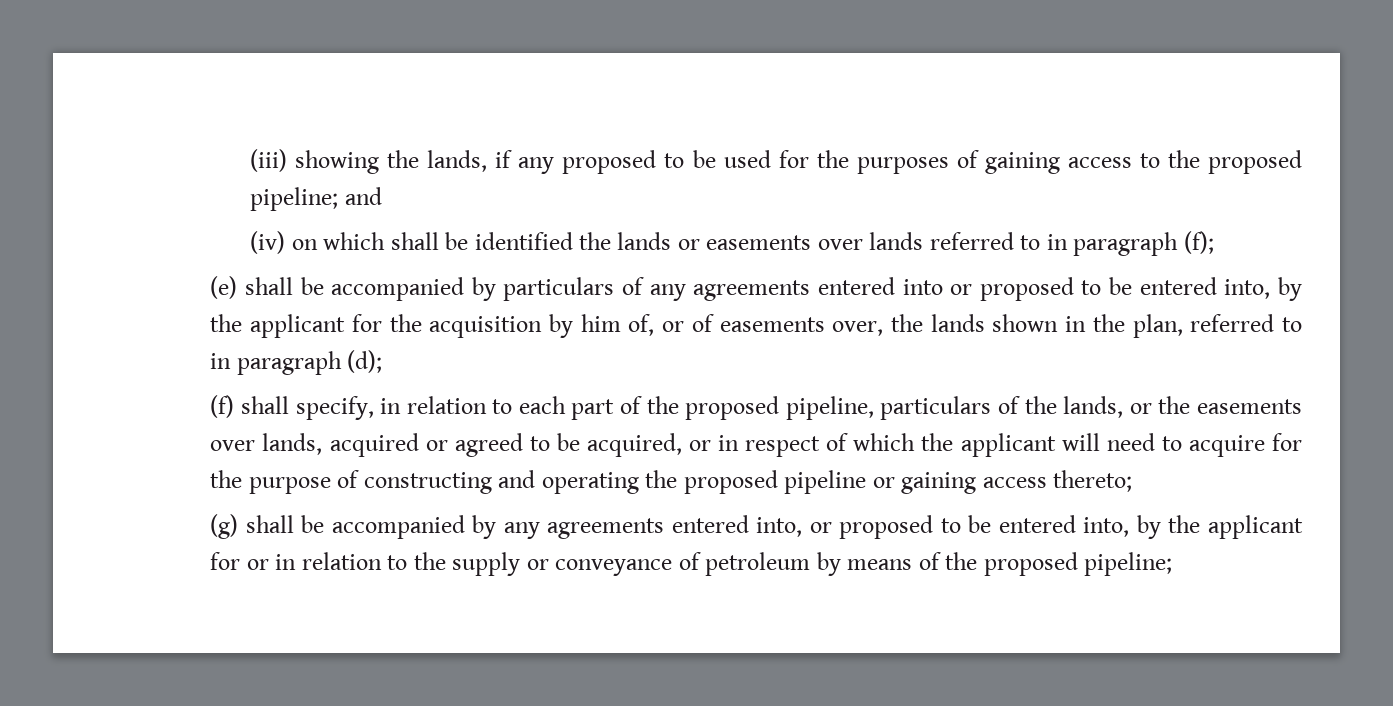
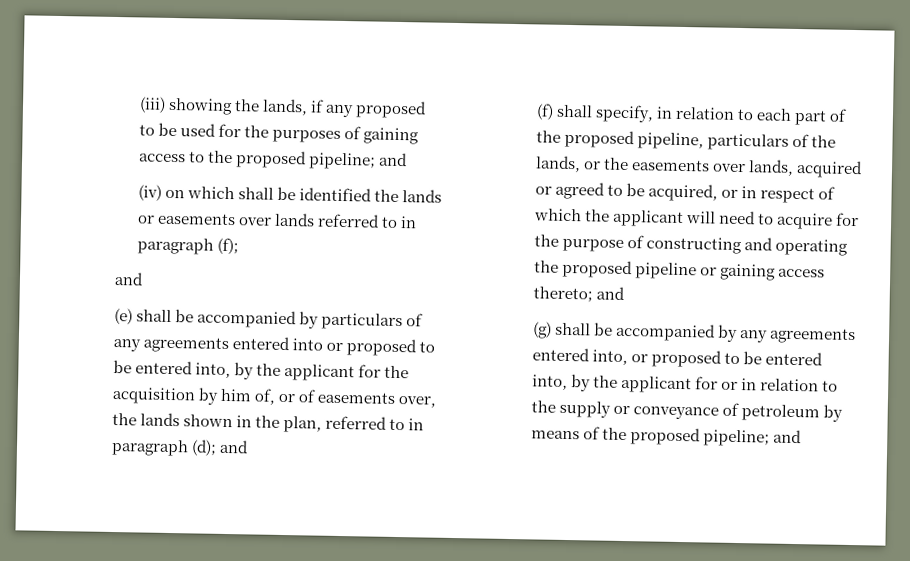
  (iv) on which shall be identified the lands or easements over lands referred to in paragraph (f);
+ and
- (e) shall be accompanied by particulars of any agreements entered into or proposed to be entered into, by the applicant for the acquisition by him of, or of easements over, the lands shown in the plan, referred to in paragraph (d);
+ (e) shall be accompanied by particulars of any agreements entered into or proposed to be entered into, by the applicant for the acquisition by him of, or of easements over, the lands shown in the plan, referred to in paragraph (d); and
- (f) shall specify, in relation to each part of the proposed pipeline, particulars of the lands, or the easements over lands, acquired or agreed to be acquired, or in respect of which the applicant will need to acquire for the purpose of constructing and operating the proposed pipeline or gaining access thereto;
+ (f) shall specify, in relation to each part of the proposed pipeline, particulars of the lands, or the easements over lands, acquired or agreed to be acquired, or in respect of which the applicant will need to acquire for the purpose of constructing and operating the proposed pipeline or gaining access thereto; and
- (g) shall be accompanied by any agreements entered into, or proposed to be entered into, by the applicant for or in relation to the supply or conveyance of petroleum by means of the proposed pipeline;
+ (g) shall be accompanied by any agreements entered into, or proposed to be entered into, by the applicant for or in relation to the supply or conveyance of petroleum by means of the proposed pipeline; and

